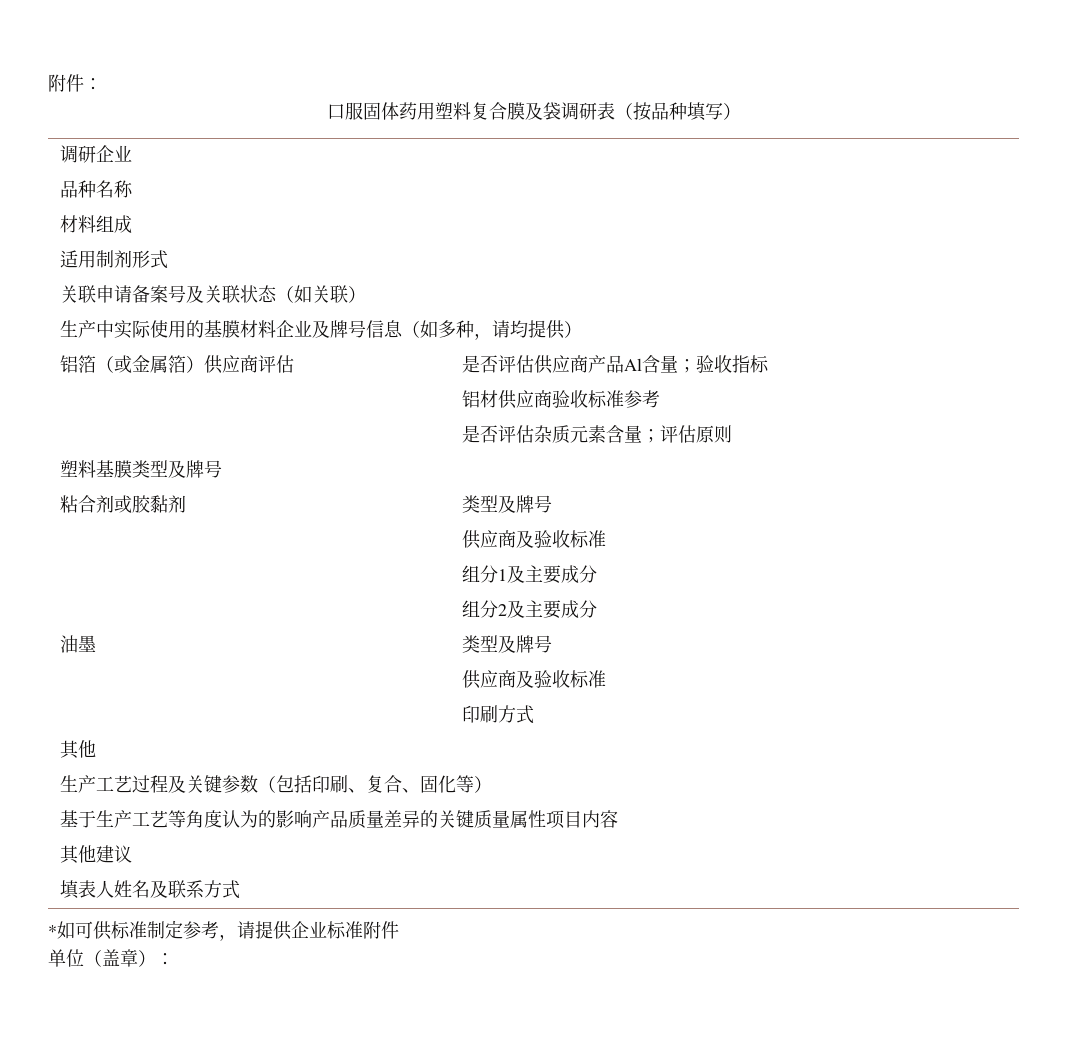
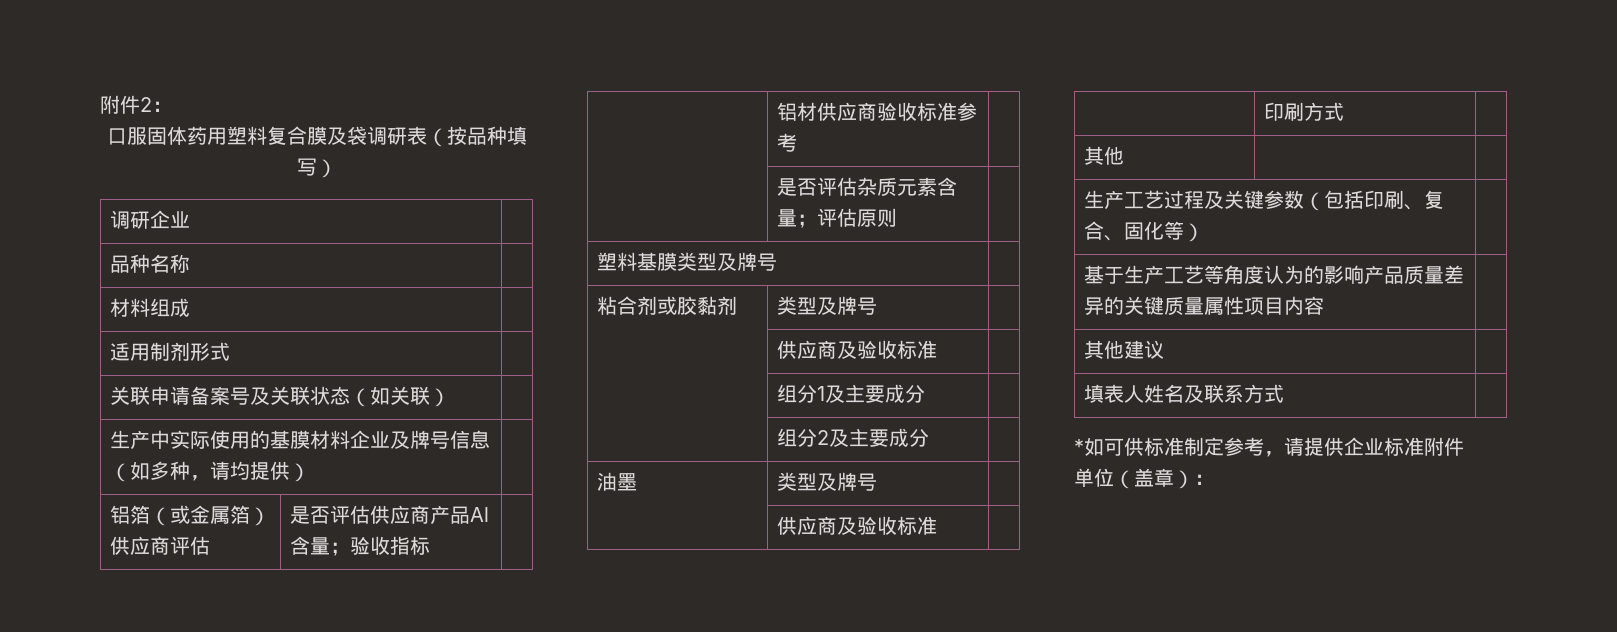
- 附件：
+ 附件2：

